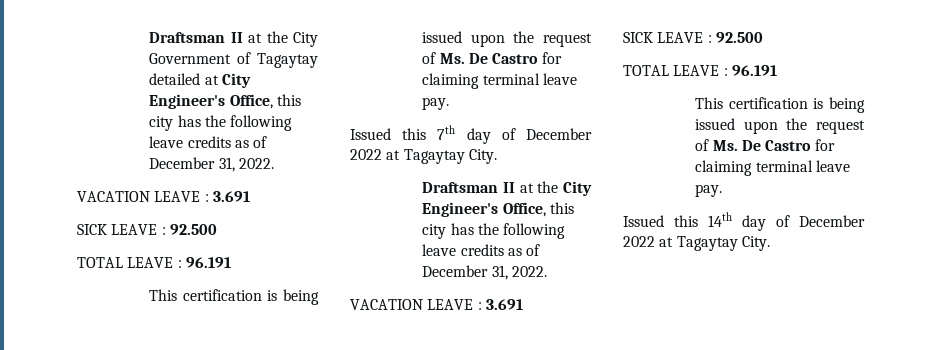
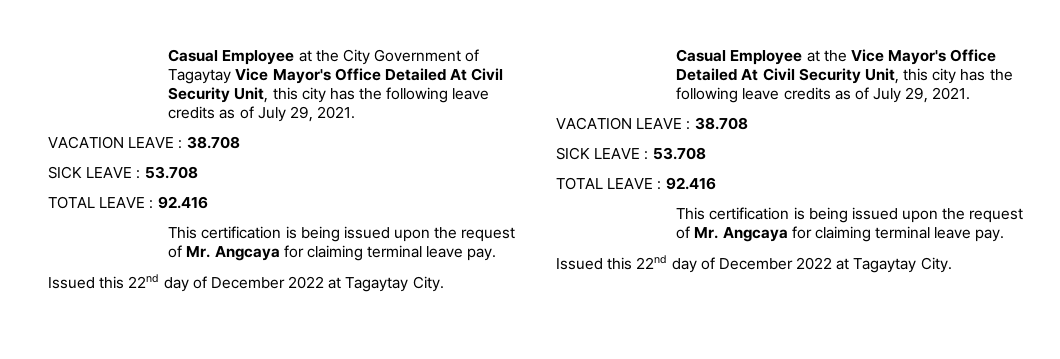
- Draftsman II at the City Government of Tagaytay detailed at City Engineer's Office, this city has the following leave credits as of December 31, 2022.
- VACATION LEAVE : 3.691
- SICK LEAVE : 92.500
- TOTAL LEAVE : 96.191
- This certification is being issued upon the request of Ms. De Castro for claiming terminal leave pay.
- Issued this 7th day of December 2022 at Tagaytay City.
+ Casual Employee at the City Government of Tagaytay Vice Mayor's Office Detailed At Civil Security Unit, this city has the following leave credits as of July 29, 2021.
+ VACATION LEAVE : 38.708
+ SICK LEAVE : 53.708
+ TOTAL LEAVE : 92.416
+ This certification is being issued upon the request of Mr. Angcaya for claiming terminal leave pay.
+ Issued this 22nd day of December 2022 at Tagaytay City.
- Draftsman II at the City Engineer's Office, this city has the following leave credits as of December 31, 2022.
- VACATION LEAVE : 3.691
- SICK LEAVE : 92.500
- TOTAL LEAVE : 96.191
- This certification is being issued upon the request of Ms. De Castro for claiming terminal leave pay.
- Issued this 14th day of December 2022 at Tagaytay City.
+ Casual Employee at the Vice Mayor's Office Detailed At Civil Security Unit, this city has the following leave credits as of July 29, 2021.
+ VACATION LEAVE : 38.708
+ SICK LEAVE : 53.708
+ TOTAL LEAVE : 92.416
+ This certification is being issued upon the request of Mr. Angcaya for claiming terminal leave pay.
+ Issued this 22nd day of December 2022 at Tagaytay City.

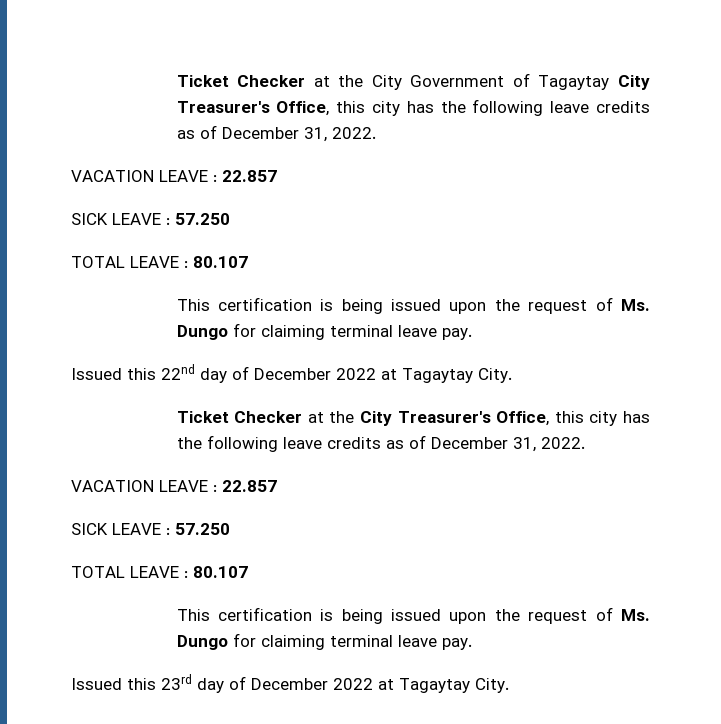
- Casual Employee at the City Government of Tagaytay Vice Mayor's Office Detailed At Civil Security Unit, this city has the following leave credits as of July 29, 2021.
- VACATION LEAVE : 38.708
- SICK LEAVE : 53.708
- TOTAL LEAVE : 92.416
- This certification is being issued upon the request of Mr. Angcaya for claiming terminal leave pay.
+ Ticket Checker at the City Government of Tagaytay City Treasurer's Office, this city has the following leave credits as of December 31, 2022.
+ VACATION LEAVE : 22.857
+ SICK LEAVE : 57.250
+ TOTAL LEAVE : 80.107
+ This certification is being issued upon the request of Ms. Dungo for claiming terminal leave pay.
- Casual Employee at the Vice Mayor's Office Detailed At Civil Security Unit, this city has the following leave credits as of July 29, 2021.
- VACATION LEAVE : 38.708
- SICK LEAVE : 53.708
- TOTAL LEAVE : 92.416
- This certification is being issued upon the request of Mr. Angcaya for claiming terminal leave pay.
- Issued this 22nd day of December 2022 at Tagaytay City.
+ Ticket Checker at the City Treasurer's Office, this city has the following leave credits as of December 31, 2022.
+ VACATION LEAVE : 22.857
+ SICK LEAVE : 57.250
+ TOTAL LEAVE : 80.107
+ This certification is being issued upon the request of Ms. Dungo for claiming terminal leave pay.
+ Issued this 23rd day of December 2022 at Tagaytay City.

